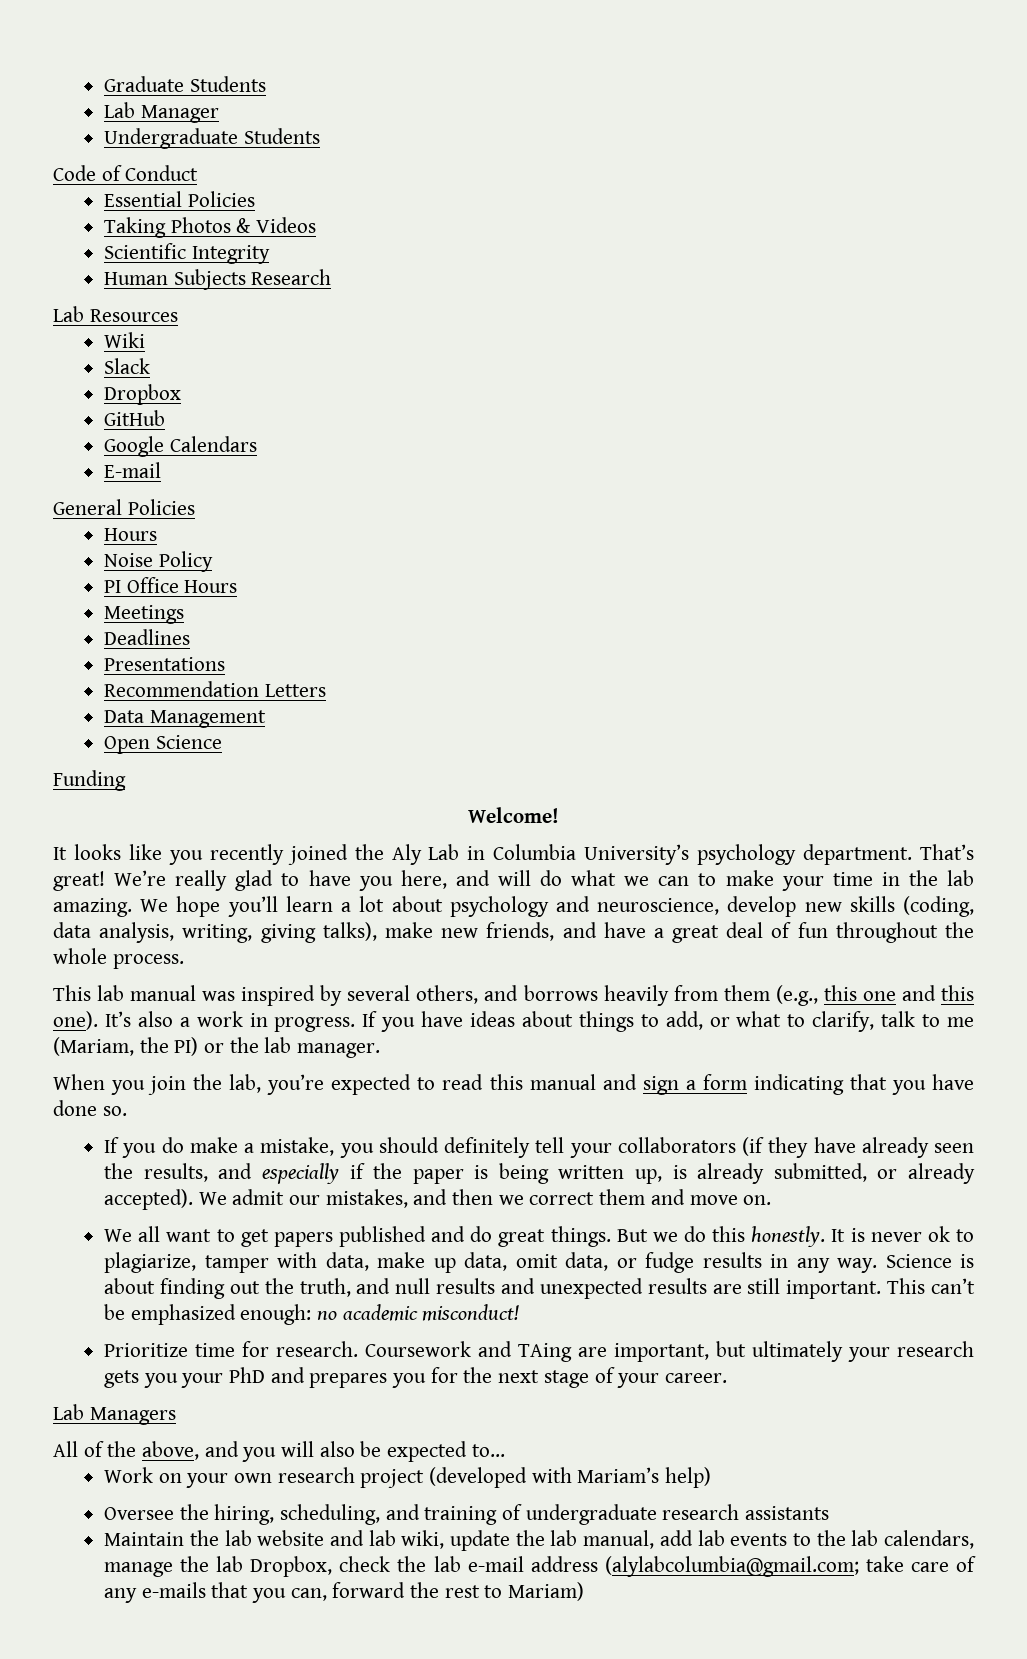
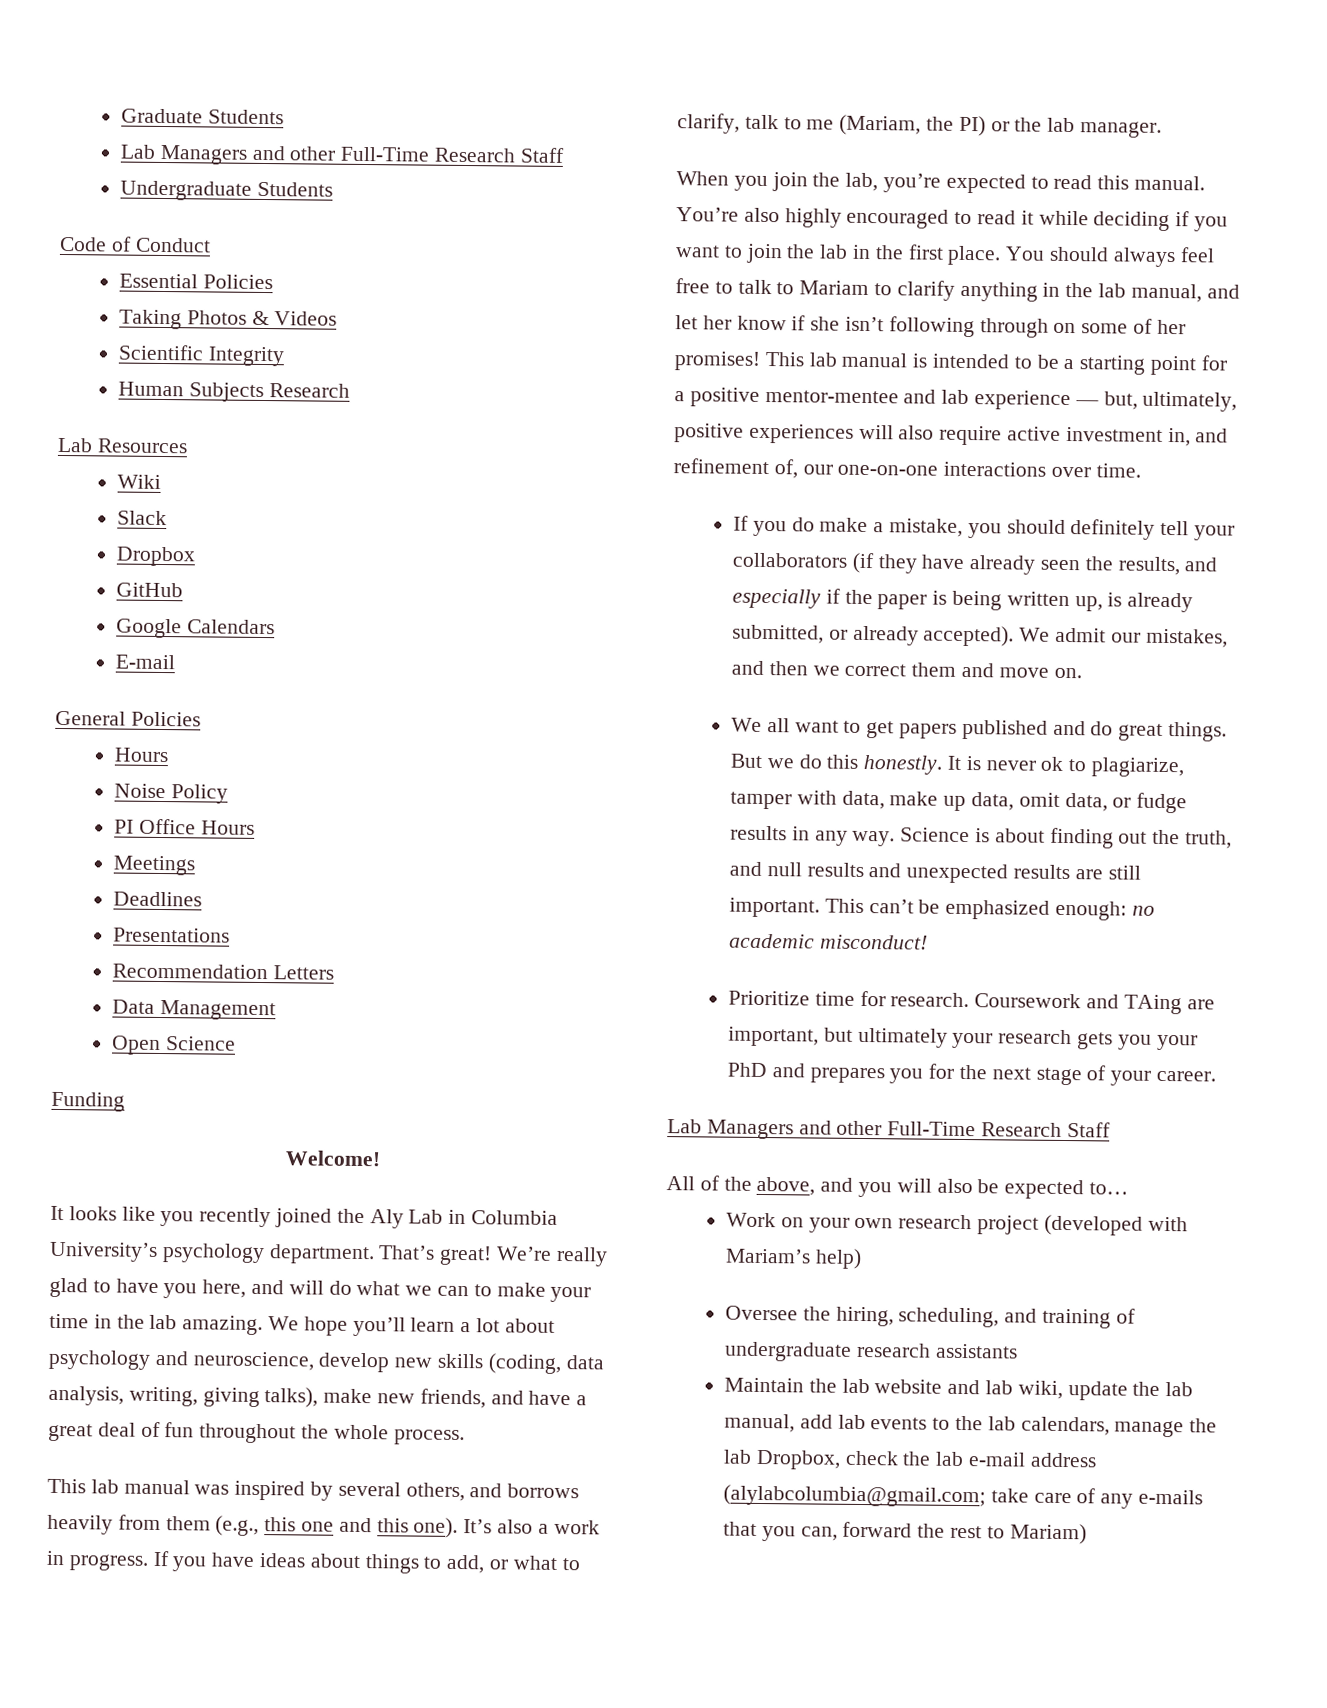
  Graduate Students
- Lab Manager
+ Lab Managers and other Full-Time Research Staff
- When you join the lab, you’re expected to read this manual and sign a form indicating that you have done so.
+ When you join the lab, you’re expected to read this manual. You’re also highly encouraged to read it while deciding if you want to join the lab in the first place. You should always feel free to talk to Mariam to clarify anything in the lab manual, and let her know if she isn’t following through on some of her promises! This lab manual is intended to be a starting point for a positive mentor-mentee and lab experience — but, ultimately, positive experiences will also require active investment in, and refinement of, our one-on-one interactions over time.
  Coursework and TAing are important, but ultimately your research gets you your PhD and prepares you for the next stage of your career.
- Lab Managers
+ Lab Managers and other Full-Time Research Staff

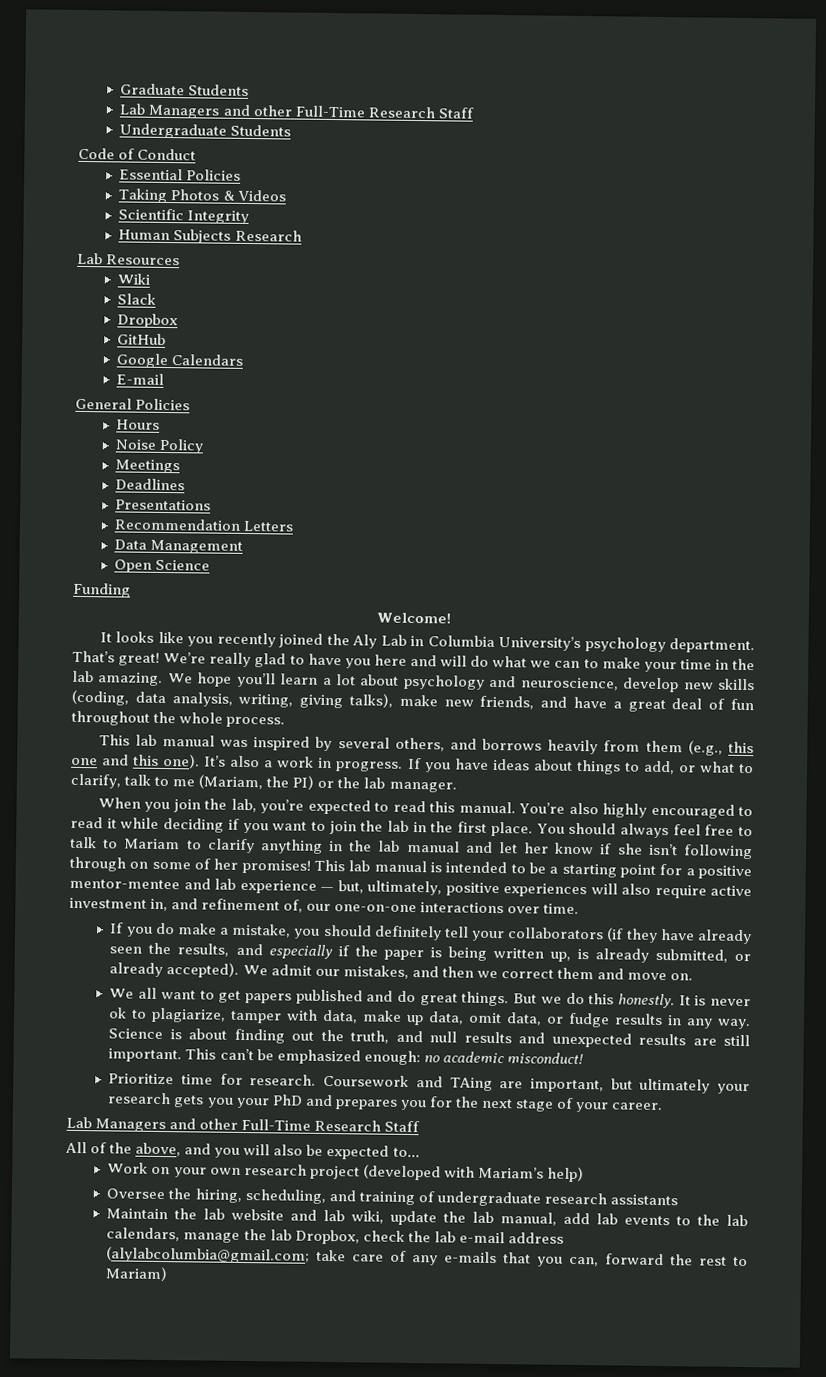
- PI Office Hours
- We’re really glad to have you here, and will do what we can to make your time in the lab amazing.
+ We’re really glad to have you here and will do what we can to make your time in the lab amazing.
- You should always feel free to talk to Mariam to clarify anything in the lab manual, and let her know if she isn’t following through on some of her promises!
+ You should always feel free to talk to Mariam to clarify anything in the lab manual and let her know if she isn’t following through on some of her promises!

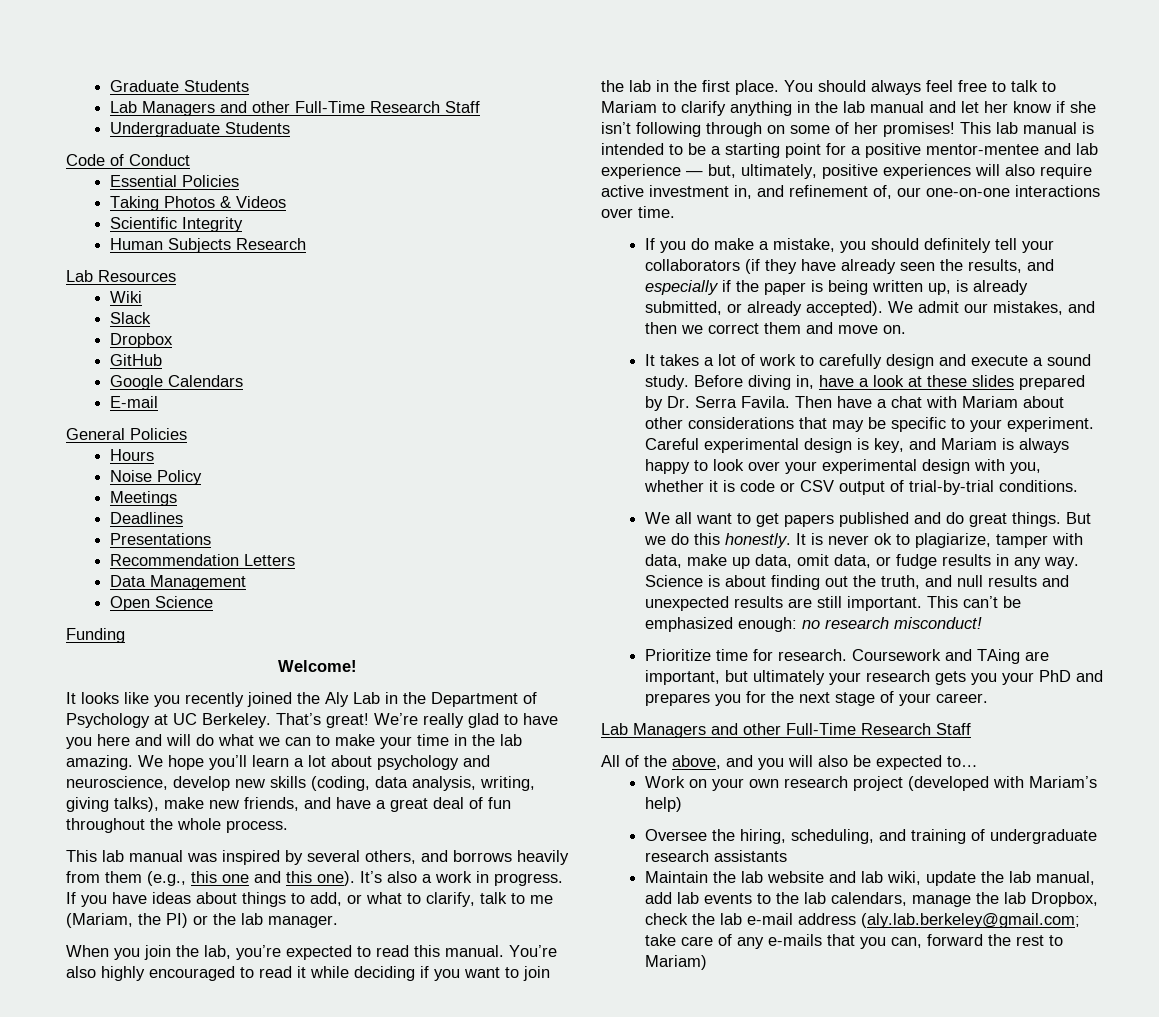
- It looks like you recently joined the Aly Lab in Columbia University’s psychology department.
+ It looks like you recently joined the Aly Lab in the Department of Psychology at UC Berkeley.
+ It takes a lot of work to carefully design and execute a sound study. Before diving in, have a look at these slides prepared by Dr. Serra Favila. Then have a chat with Mariam about other considerations that may be specific to your experiment. Careful experimental design is key, and Mariam is always happy to look over your experimental design with you, whether it is code or CSV output of trial-by-trial conditions.
- This can’t be emphasized enough: no academic misconduct!
+ This can’t be emphasized enough: no research misconduct!
- Maintain the lab website and lab wiki, update the lab manual, add lab events to the lab calendars, manage the lab Dropbox, check the lab e-mail address (alylabcolumbia@gmail.com; take care of any e-mails that you can, forward the rest to Mariam)
+ Maintain the lab website and lab wiki, update the lab manual, add lab events to the lab calendars, manage the lab Dropbox, check the lab e-mail address (aly.lab.berkeley@gmail.com; take care of any e-mails that you can, forward the rest to Mariam)

